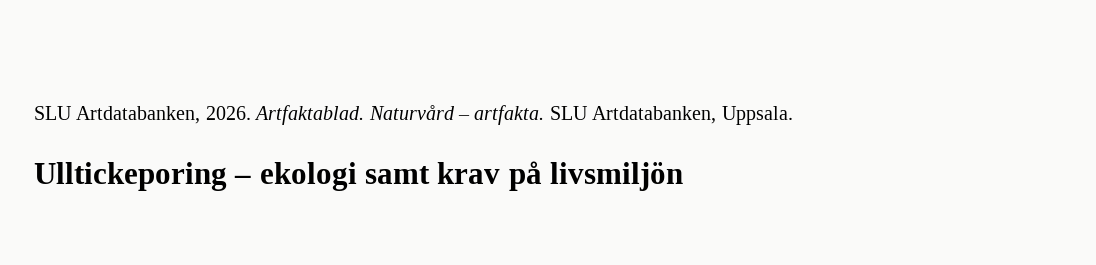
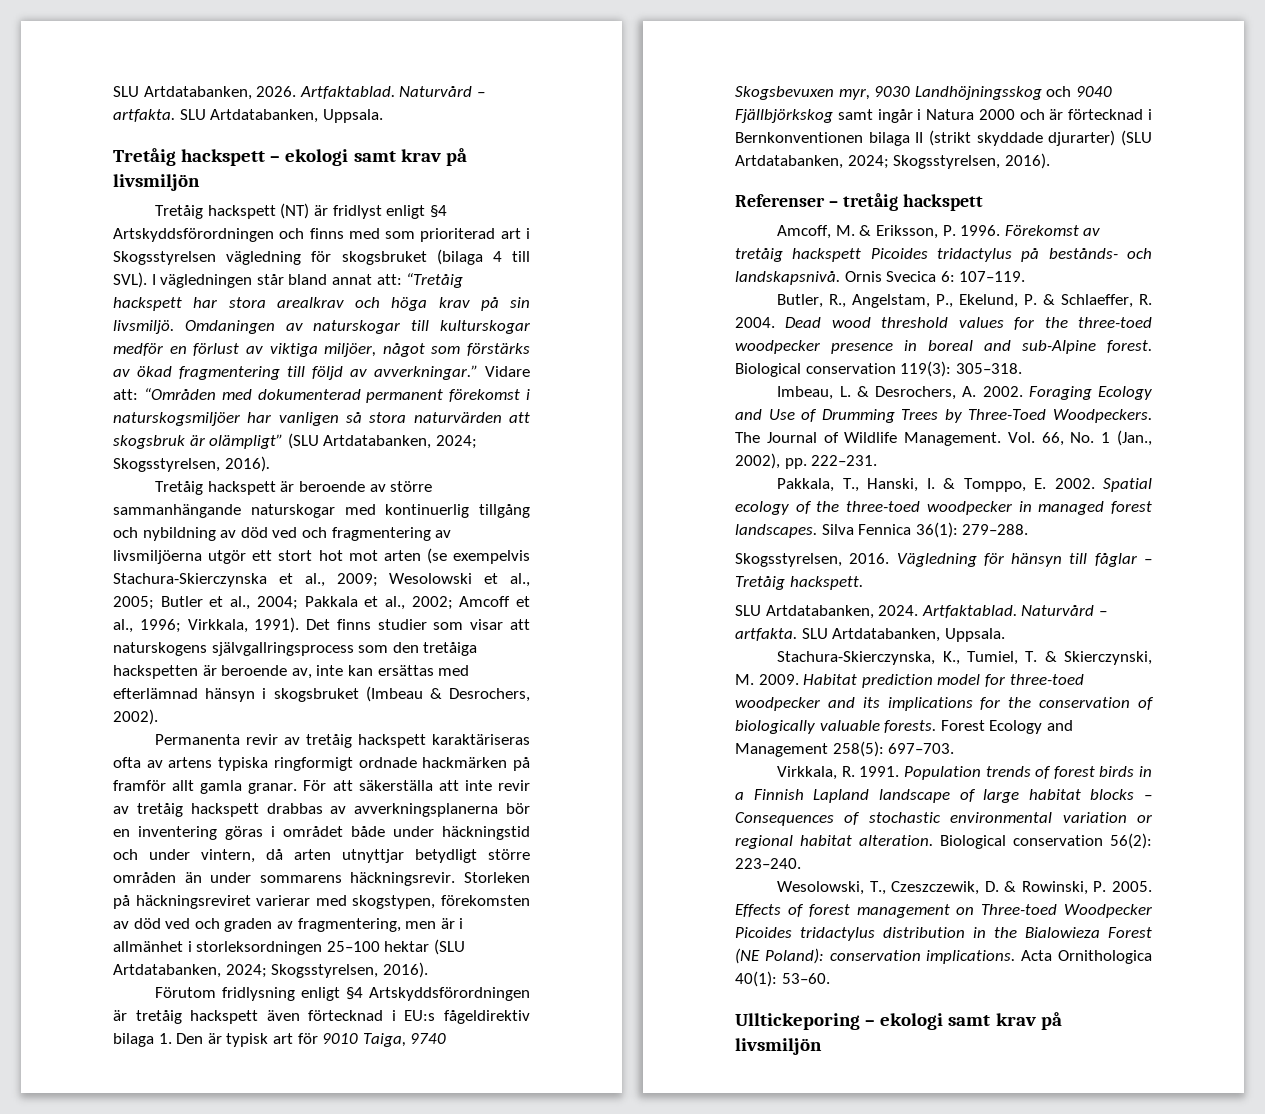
+ Tretåig hackspett – ekologi samt krav på livsmiljön
+ Tretåig hackspett (NT) är fridlyst enligt §4 Artskyddsförordningen och finns med som prioriterad art i Skogsstyrelsen vägledning för skogsbruket (bilaga 4 till SVL). I vägledningen står bland annat att: “Tretåig hackspett har stora arealkrav och höga krav på sin livsmiljö. Omdaningen av naturskogar till kulturskogar medför en förlust av viktiga miljöer, något som förstärks av ökad fragmentering till följd av avverkningar.” Vidare att: “Områden med dokumenterad permanent förekomst i naturskogsmiljöer har vanligen så stora naturvärden att skogsbruk är olämpligt” (SLU Artdatabanken, 2024; Skogsstyrelsen, 2016).
+ Tretåig hackspett är beroende av större sammanhängande naturskogar med kontinuerlig tillgång och nybildning av död ved och fragmentering av livsmiljöerna utgör ett stort hot mot arten (se exempelvis Stachura-Skierczynska et al., 2009; Wesolowski et al., 2005; Butler et al., 2004; Pakkala et al., 2002; Amcoff et al., 1996; Virkkala, 1991). Det finns studier som visar att naturskogens självgallringsprocess som den tretåiga hackspetten är beroende av, inte kan ersättas med efterlämnad hänsyn i skogsbruket (Imbeau & Desrochers, 2002).
+ Permanenta revir av tretåig hackspett karaktäriseras ofta av artens typiska ringformigt ordnade hackmärken på framför allt gamla granar. För att säkerställa att inte revir av tretåig hackspett drabbas av avverkningsplanerna bör en inventering göras i området både under häckningstid och under vintern, då arten utnyttjar betydligt större områden än under sommarens häckningsrevir. Storleken på häckningsreviret varierar med skogstypen, förekomsten av död ved och graden av fragmentering, men är i allmänhet i storleksordningen 25–100 hektar (SLU Artdatabanken, 2024; Skogsstyrelsen, 2016).
+ Förutom fridlysning enligt §4 Artskyddsförordningen är tretåig hackspett även förtecknad i EU:s fågeldirektiv bilaga 1. Den är typisk art för 9010 Taiga, 9740 Skogsbevuxen myr, 9030 Landhöjningsskog och 9040 Fjällbjörkskog samt ingår i Natura 2000 och är förtecknad i Bernkonventionen bilaga II (strikt skyddade djurarter) (SLU Artdatabanken, 2024; Skogsstyrelsen, 2016).
+ Referenser – tretåig hackspett
+ Amcoff, M. & Eriksson, P. 1996. Förekomst av tretåig hackspett Picoides tridactylus på bestånds- och landskapsnivå. Ornis Svecica 6: 107–119.
+ Butler, R., Angelstam, P., Ekelund, P. & Schlaeffer, R. 2004. Dead wood threshold values for the three-toed woodpecker presence in boreal and sub-Alpine forest. Biological conservation 119(3): 305–318.
+ Imbeau, L. & Desrochers, A. 2002. Foraging Ecology and Use of Drumming Trees by Three-Toed Woodpeckers. The Journal of Wildlife Management. Vol. 66, No. 1 (Jan., 2002), pp. 222–231.
+ Pakkala, T., Hanski, I. & Tomppo, E. 2002. Spatial ecology of the three-toed woodpecker in managed forest landscapes. Silva Fennica 36(1): 279–288.
+ Skogsstyrelsen, 2016. Vägledning för hänsyn till fåglar – Tretåig hackspett.
+ SLU Artdatabanken, 2024. Artfaktablad. Naturvård – artfakta. SLU Artdatabanken, Uppsala.
+ Stachura-Skierczynska, K., Tumiel, T. & Skierczynski, M. 2009. Habitat prediction model for three-toed woodpecker and its implications for the conservation of biologically valuable forests. Forest Ecology and Management 258(5): 697–703.
+ Virkkala, R. 1991. Population trends of forest birds in a Finnish Lapland landscape of large habitat blocks – Consequences of stochastic environmental variation or regional habitat alteration. Biological conservation 56(2): 223–240.
+ Wesolowski, T., Czeszczewik, D. & Rowinski, P. 2005. Effects of forest management on Three-toed Woodpecker Picoides tridactylus distribution in the Bialowieza Forest (NE Poland): conservation implications. Acta Ornithologica 40(1): 53–60.

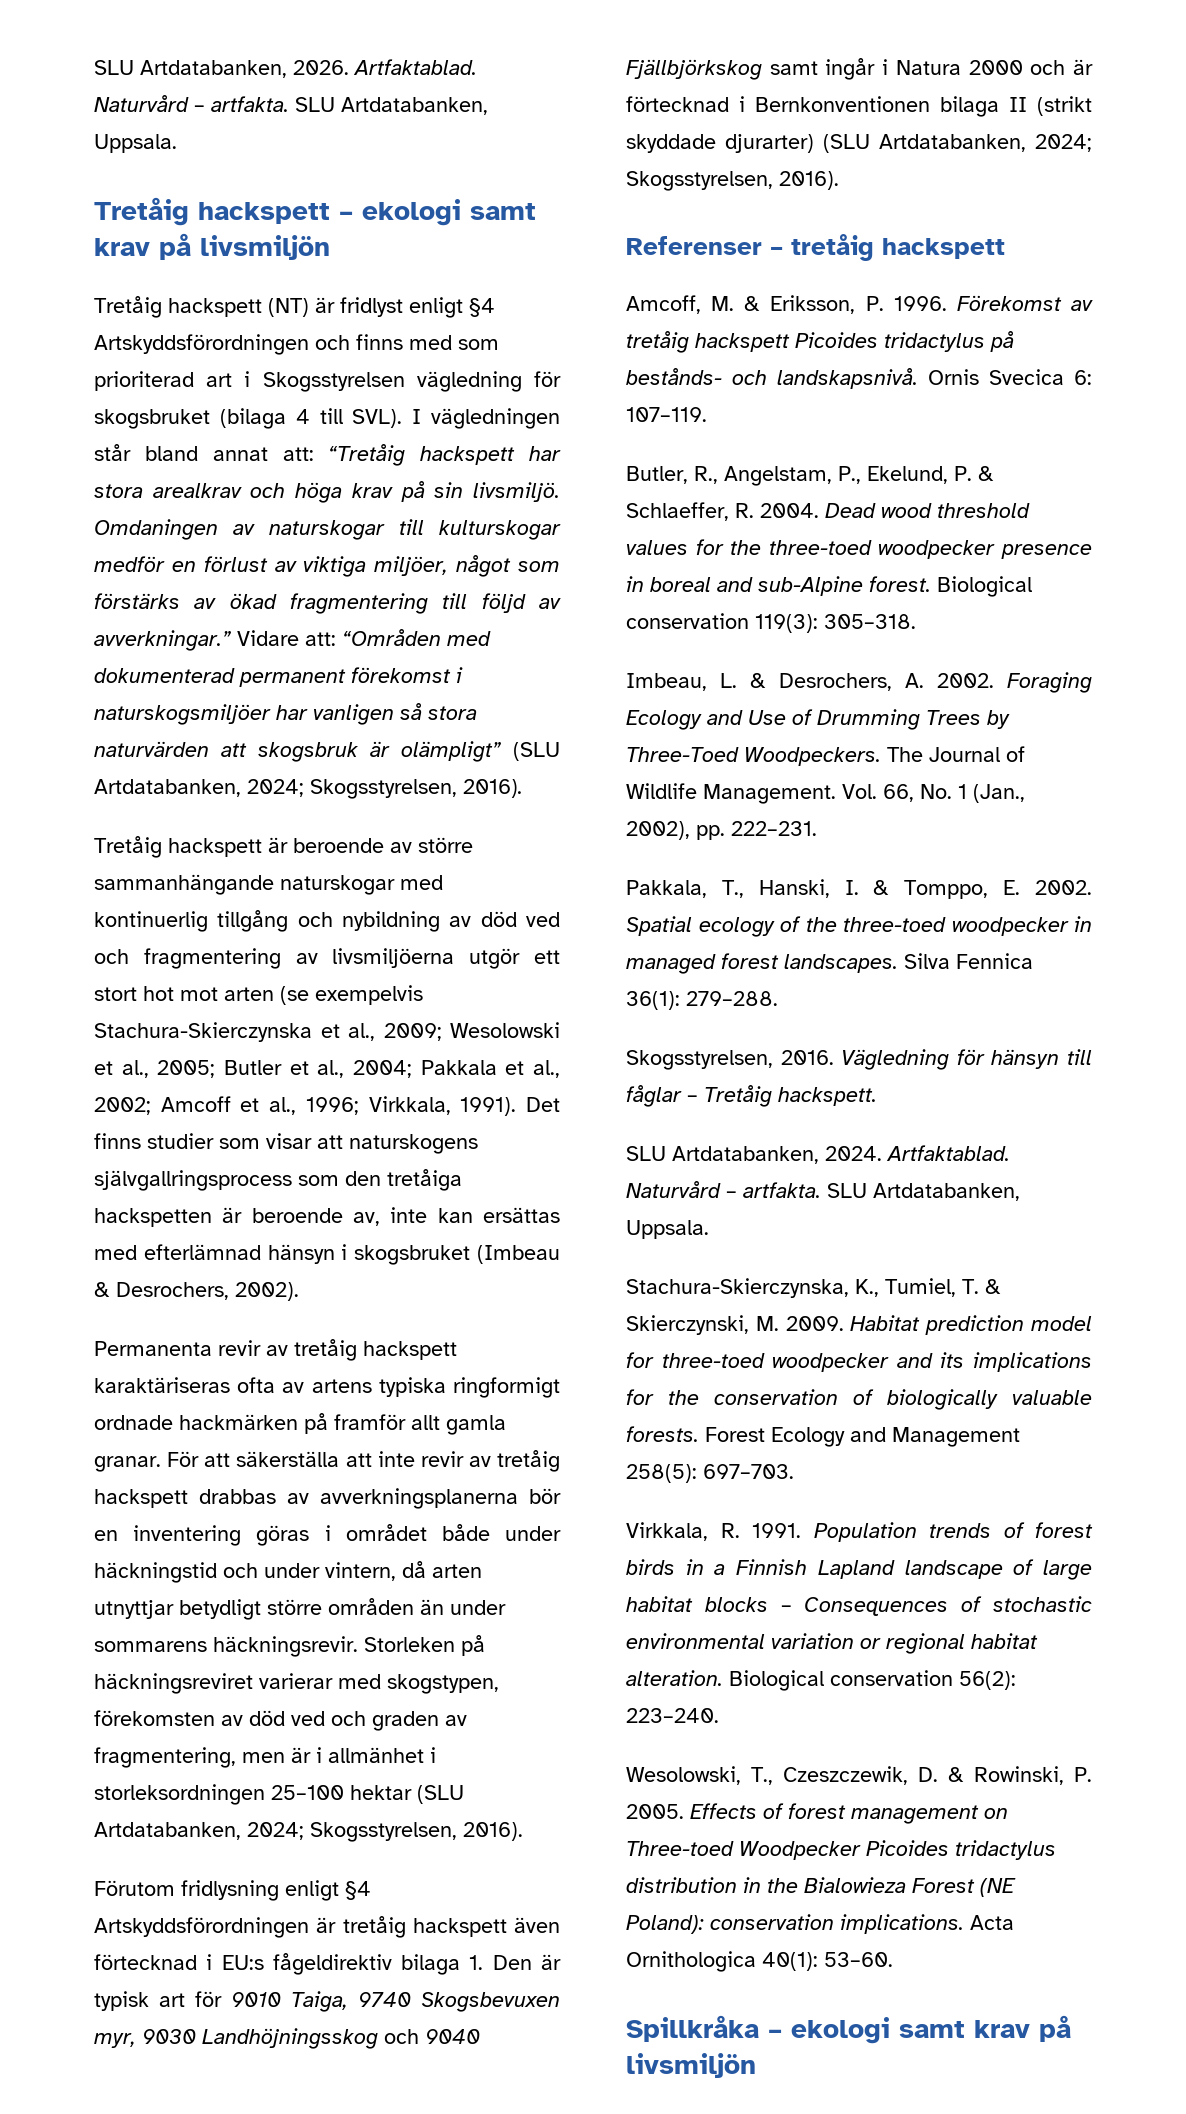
- Ulltickeporing – ekologi samt krav på livsmiljön
+ Spillkråka – ekologi samt krav på livsmiljön

